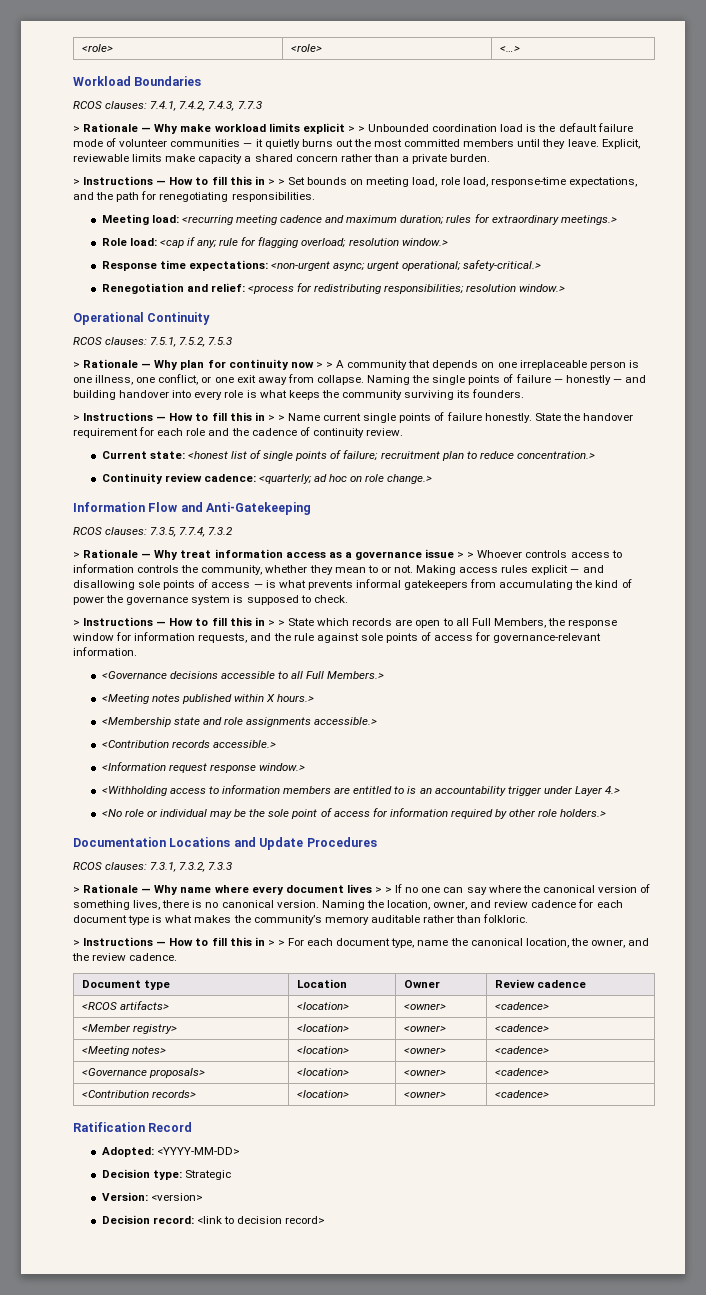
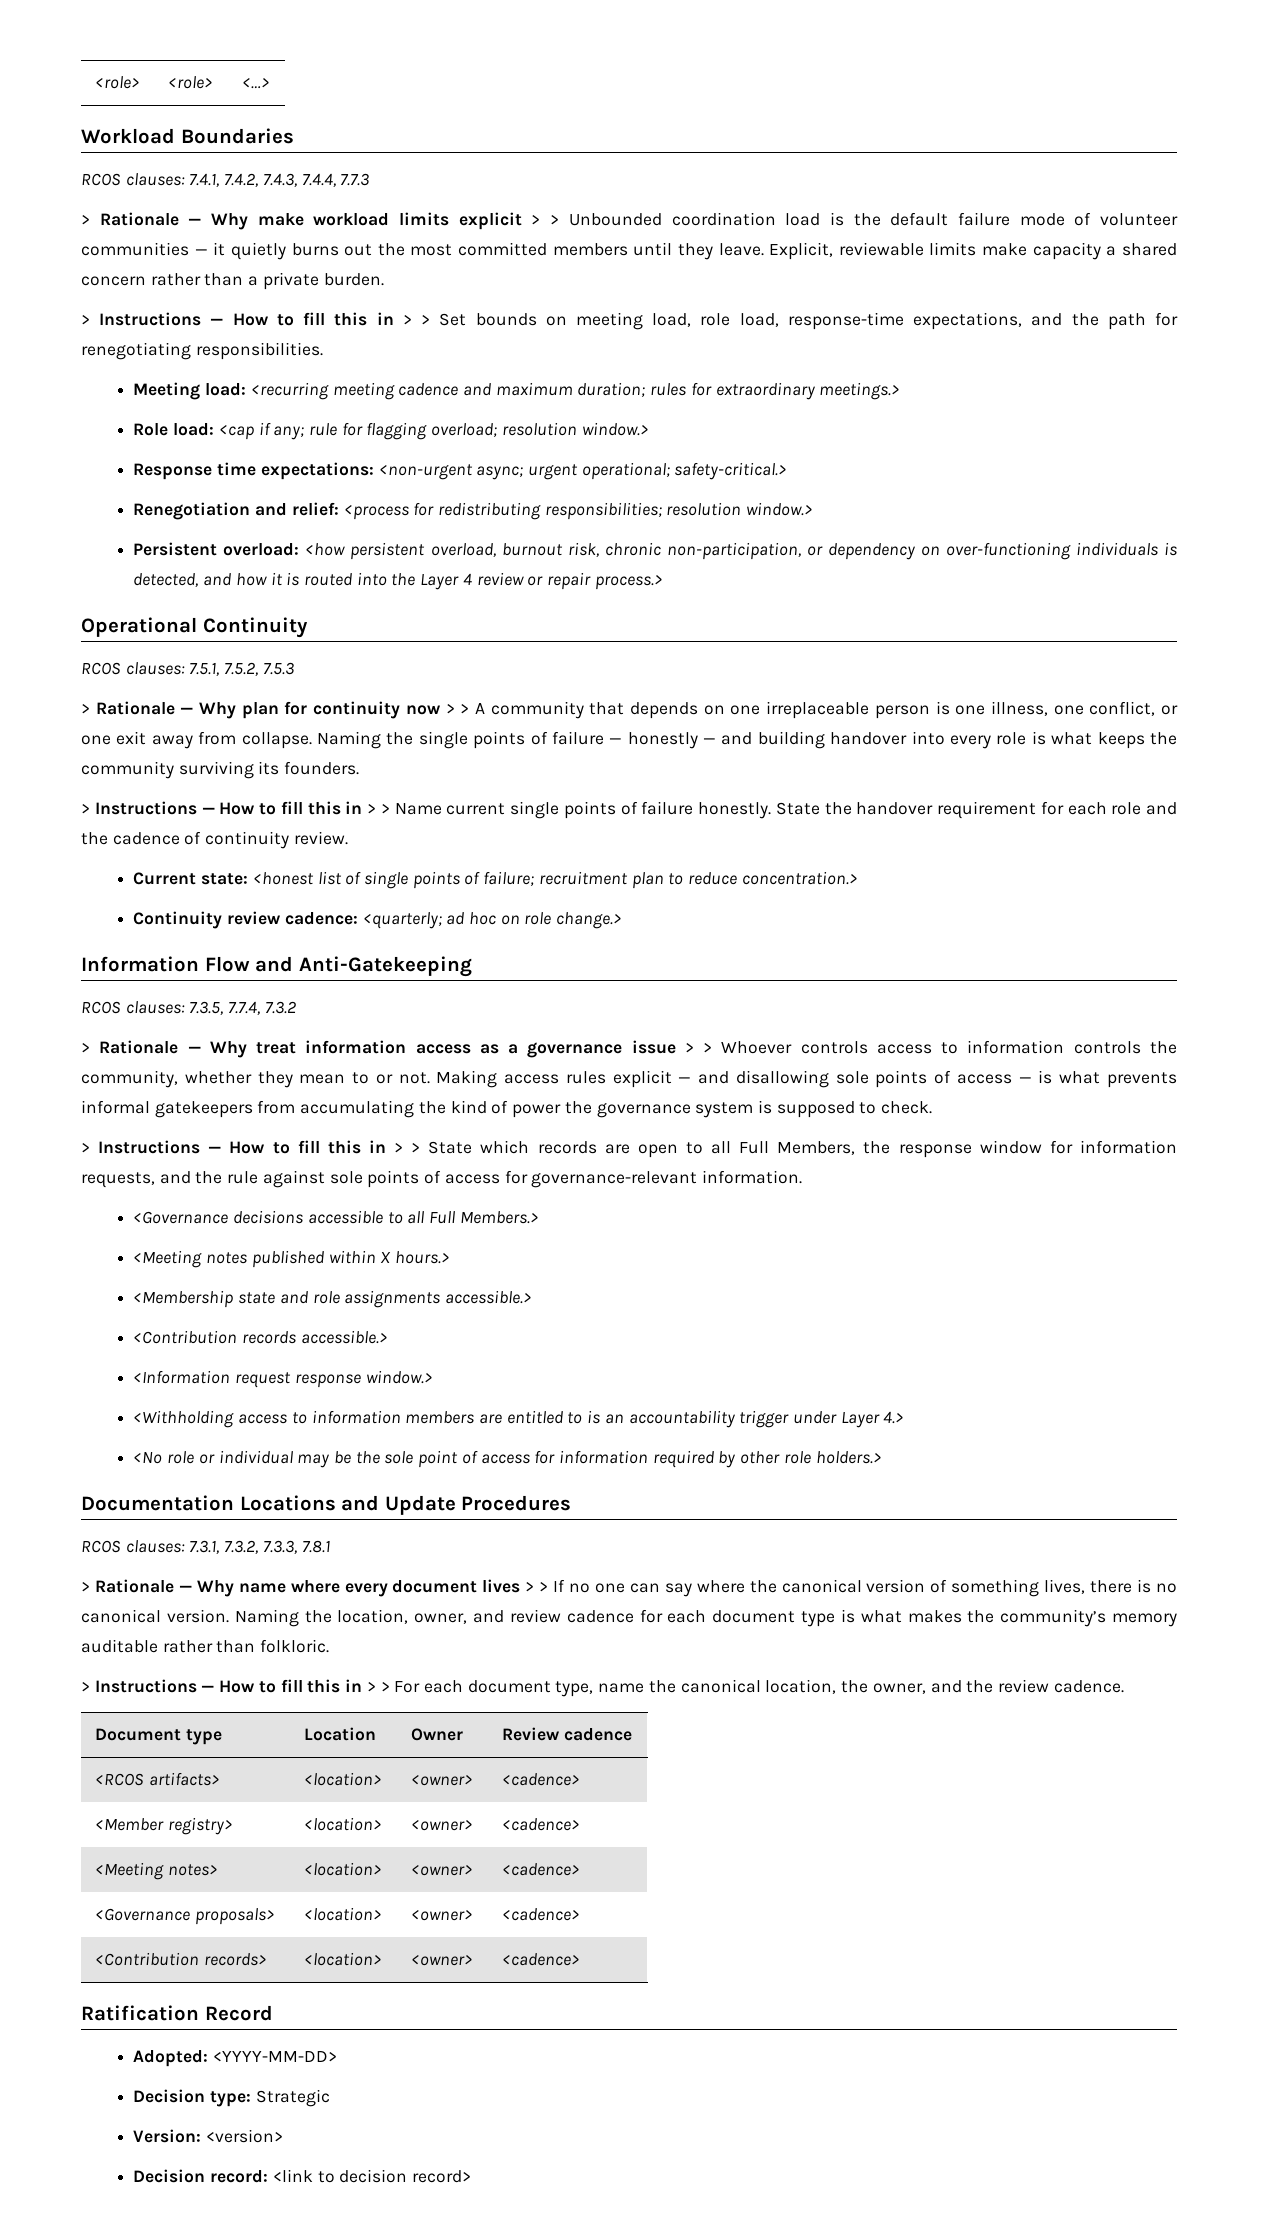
- RCOS clauses: 7.4.1, 7.4.2, 7.4.3, 7.7.3
+ RCOS clauses: 7.4.1, 7.4.2, 7.4.3, 7.4.4, 7.7.3
+ Persistent overload: <how persistent overload, burnout risk, chronic non-participation, or dependency on over-functioning individuals is detected, and how it is routed into the Layer 4 review or repair process.>
- RCOS clauses: 7.3.1, 7.3.2, 7.3.3
+ RCOS clauses: 7.3.1, 7.3.2, 7.3.3, 7.8.1

